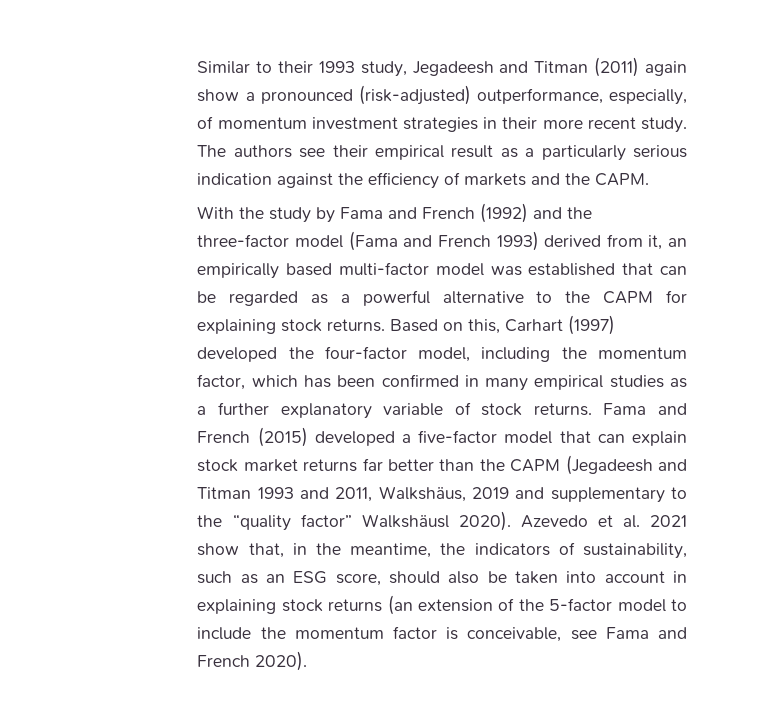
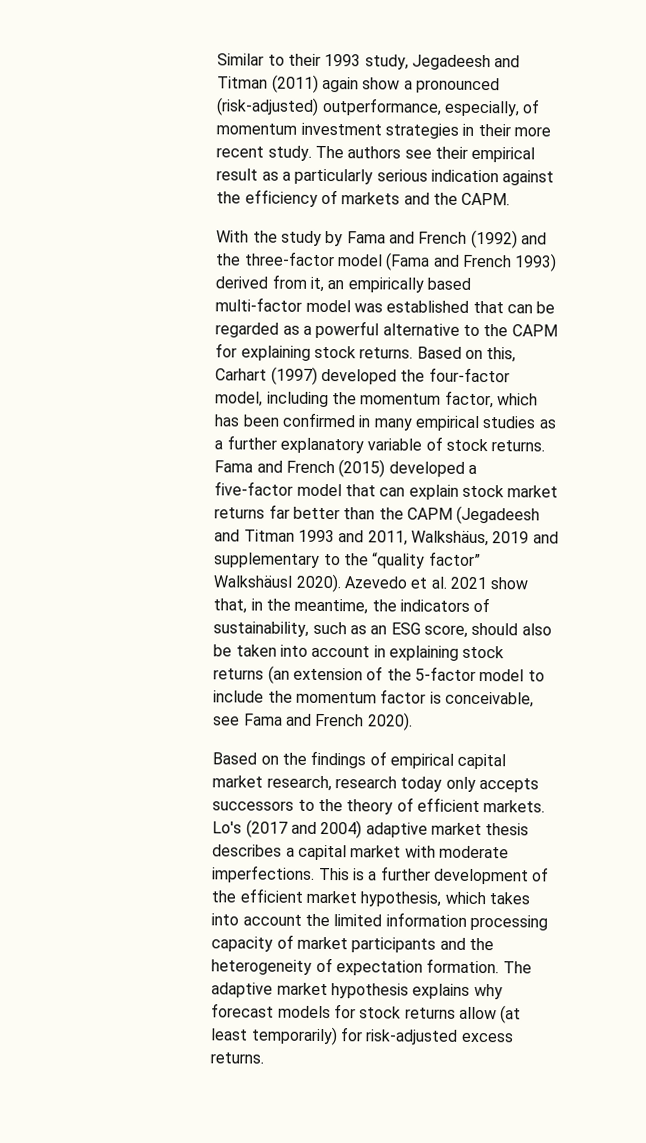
+ Based on the findings of empirical capital market research, research today only accepts successors to the theory of efficient markets. Lo's (2017 and 2004) adaptive market thesis describes a capital market with moderate imperfections. This is a further development of the efficient market hypothesis, which takes into account the limited information processing capacity of market participants and the heterogeneity of expectation formation. The adaptive market hypothesis explains why forecast models for stock returns allow (at least temporarily) for risk-adjusted excess returns.

